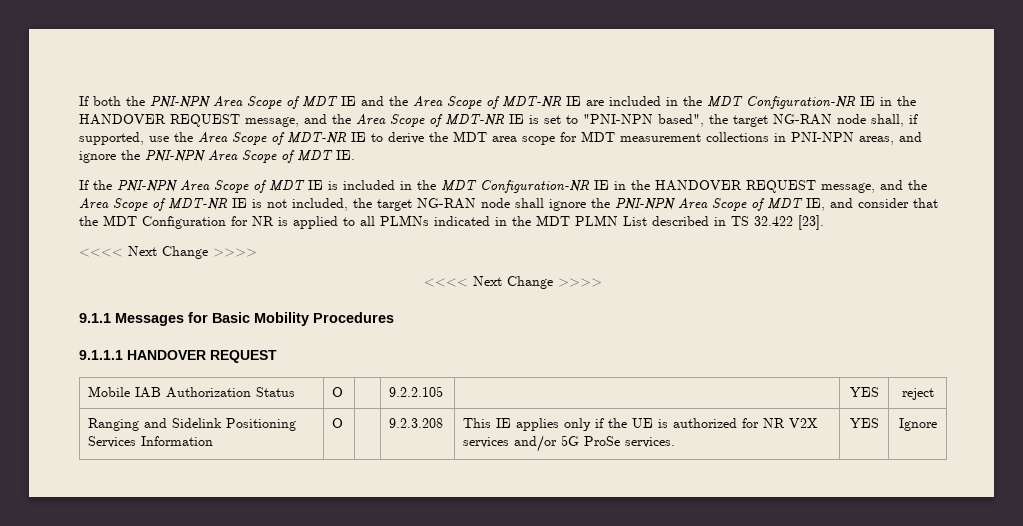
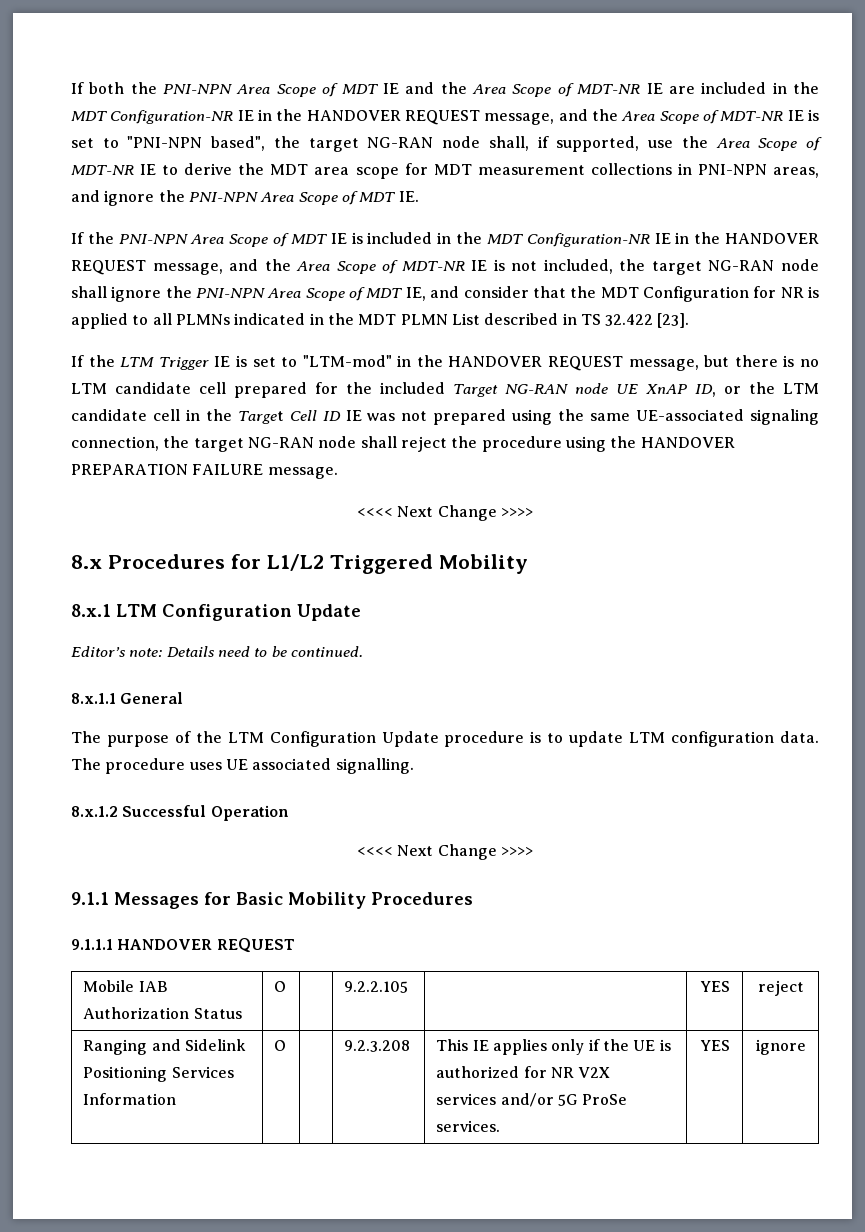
  If the PNI-NPN Area Scope of MDT IE is included in the MDT Configuration-NR IE in the HANDOVER REQUEST message, and the Area Scope of MDT-NR IE is not included, the target NG-RAN node shall ignore the PNI-NPN Area Scope of MDT IE, and consider that the MDT Configuration for NR is applied to all PLMNs indicated in the MDT PLMN List described in TS 32.422 [23].
+ If the LTM Trigger IE is set to "LTM-mod" in the HANDOVER REQUEST message, but there is no LTM candidate cell prepared for the included Target NG-RAN node UE XnAP ID, or the LTM candidate cell in the Target Cell ID IE was not prepared using the same UE-associated signaling connection, the target NG-RAN node shall reject the procedure using the HANDOVER PREPARATION FAILURE message.
  <<<< Next Change >>>>
+ 8.x Procedures for L1/L2 Triggered Mobility
+ 8.x.1 LTM Configuration Update
+ Editor’s note: Details need to be continued.
+ 8.x.1.1 General
+ The purpose of the LTM Configuration Update procedure is to update LTM configuration data. The procedure uses UE associated signalling.
+ 8.x.1.2 Successful Operation
- Ranging and Sidelink Positioning Services Information | O | | 9.2.3.208 | This IE applies only if the UE is authorized for NR V2X services and/or 5G ProSe services. | YES | Ignore
+ Ranging and Sidelink Positioning Services Information | O | | 9.2.3.208 | This IE applies only if the UE is authorized for NR V2X services and/or 5G ProSe services. | YES | ignore

